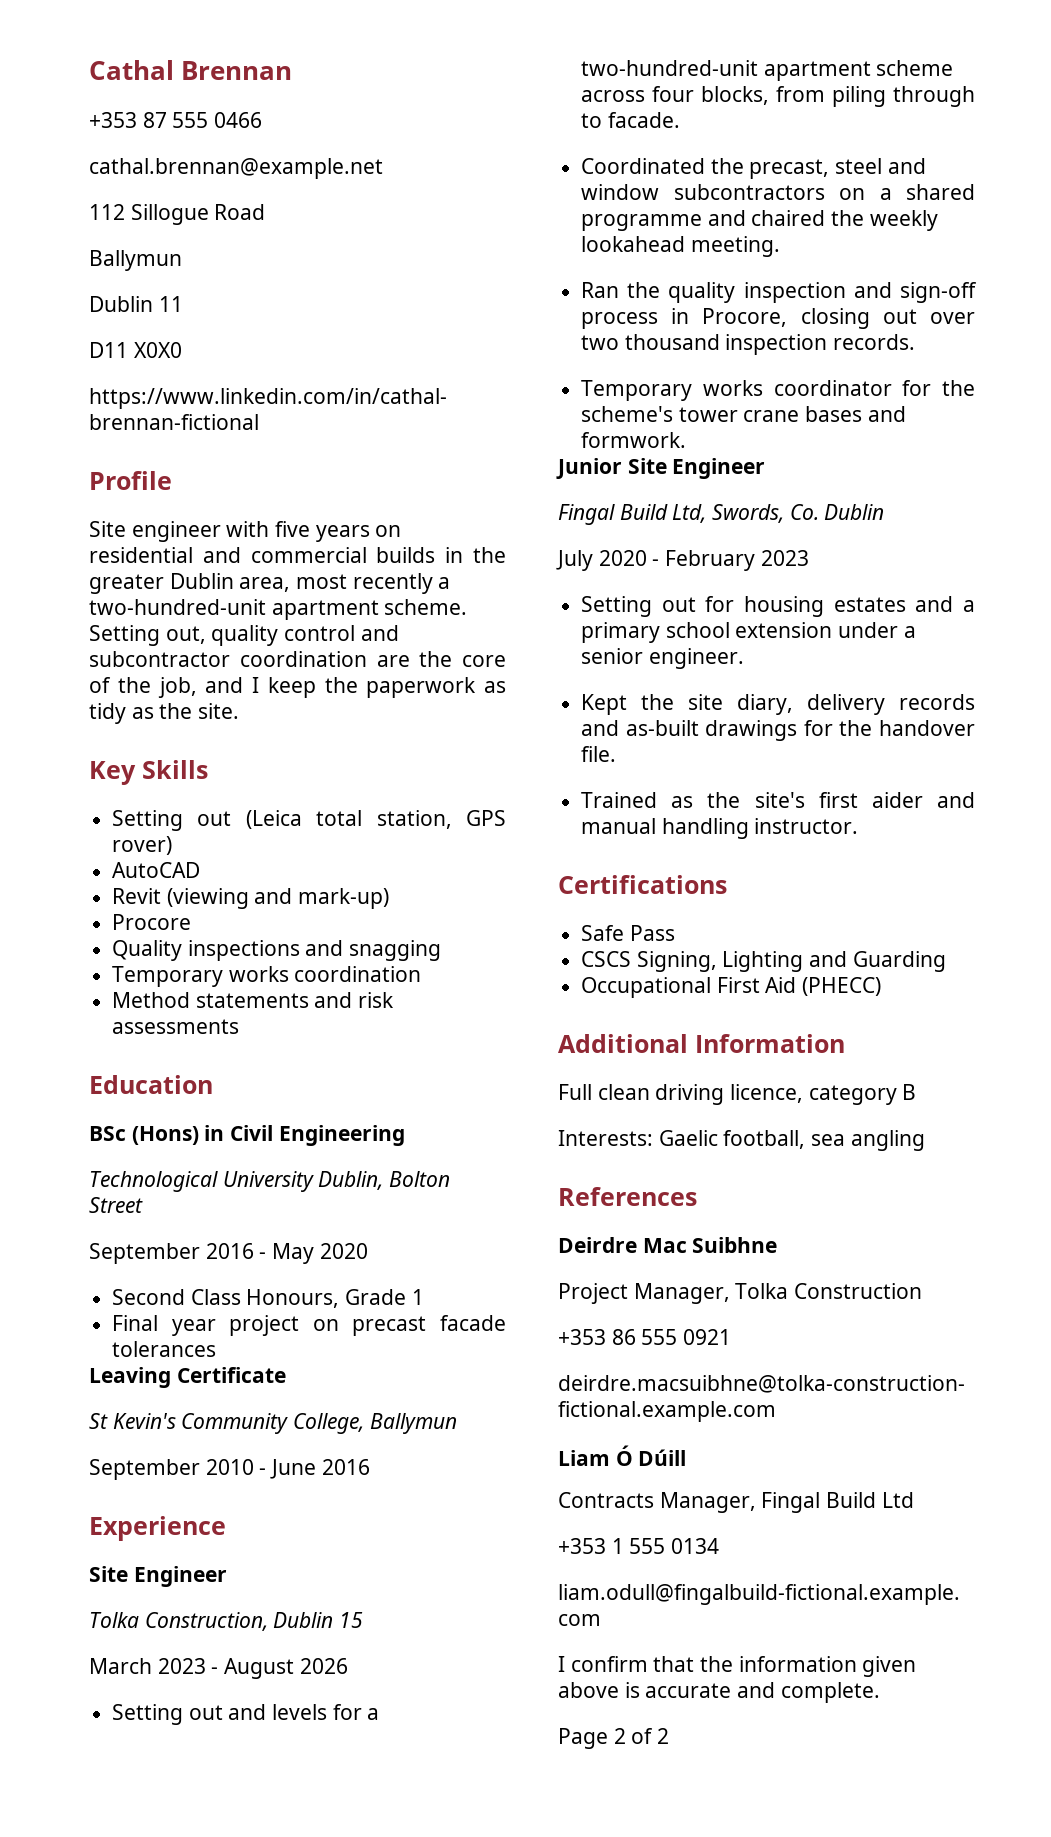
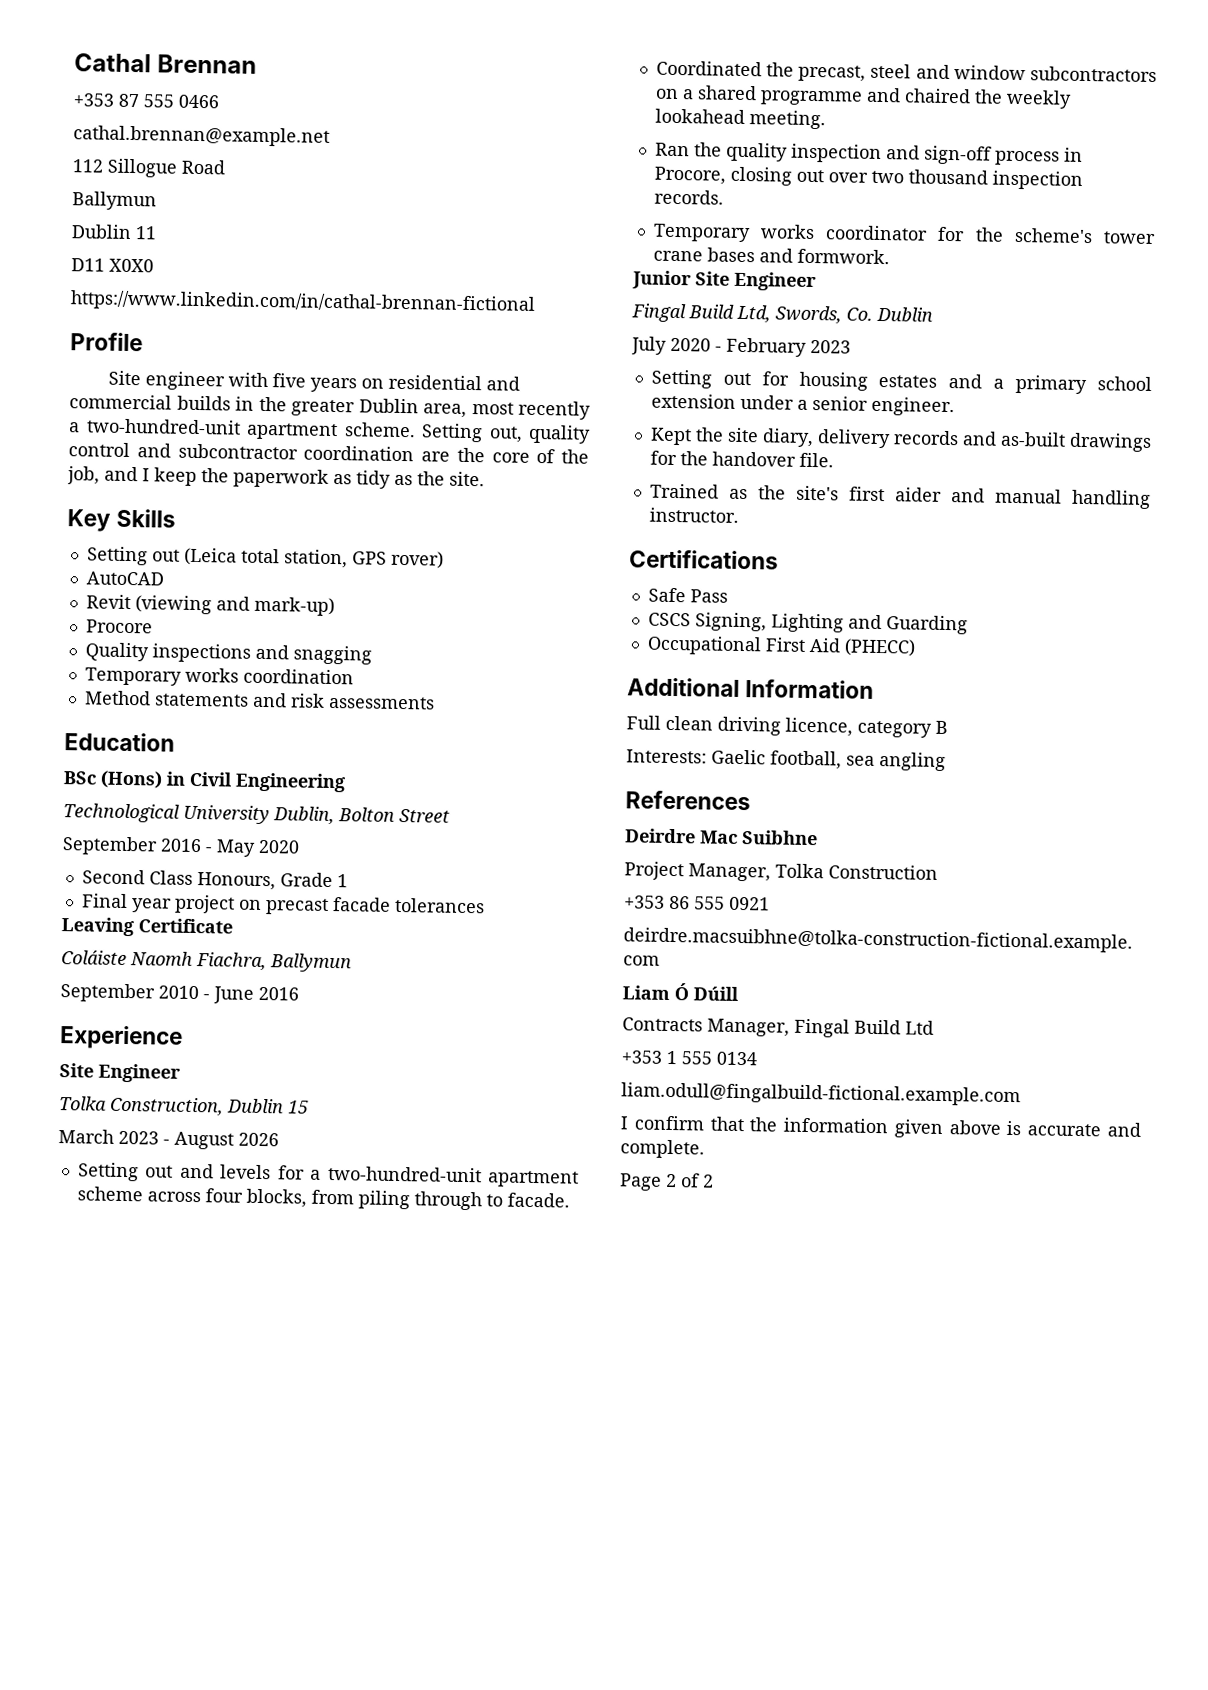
- St Kevin's Community College, Ballymun
+ Coláiste Naomh Fiachra, Ballymun

